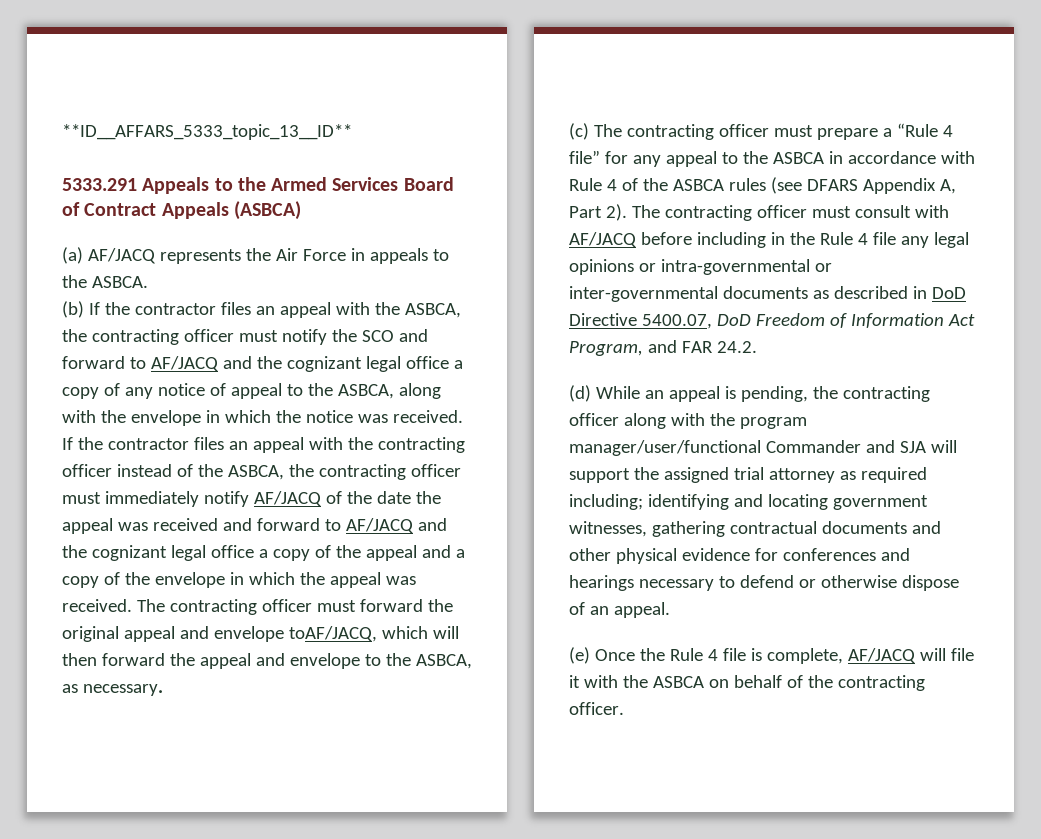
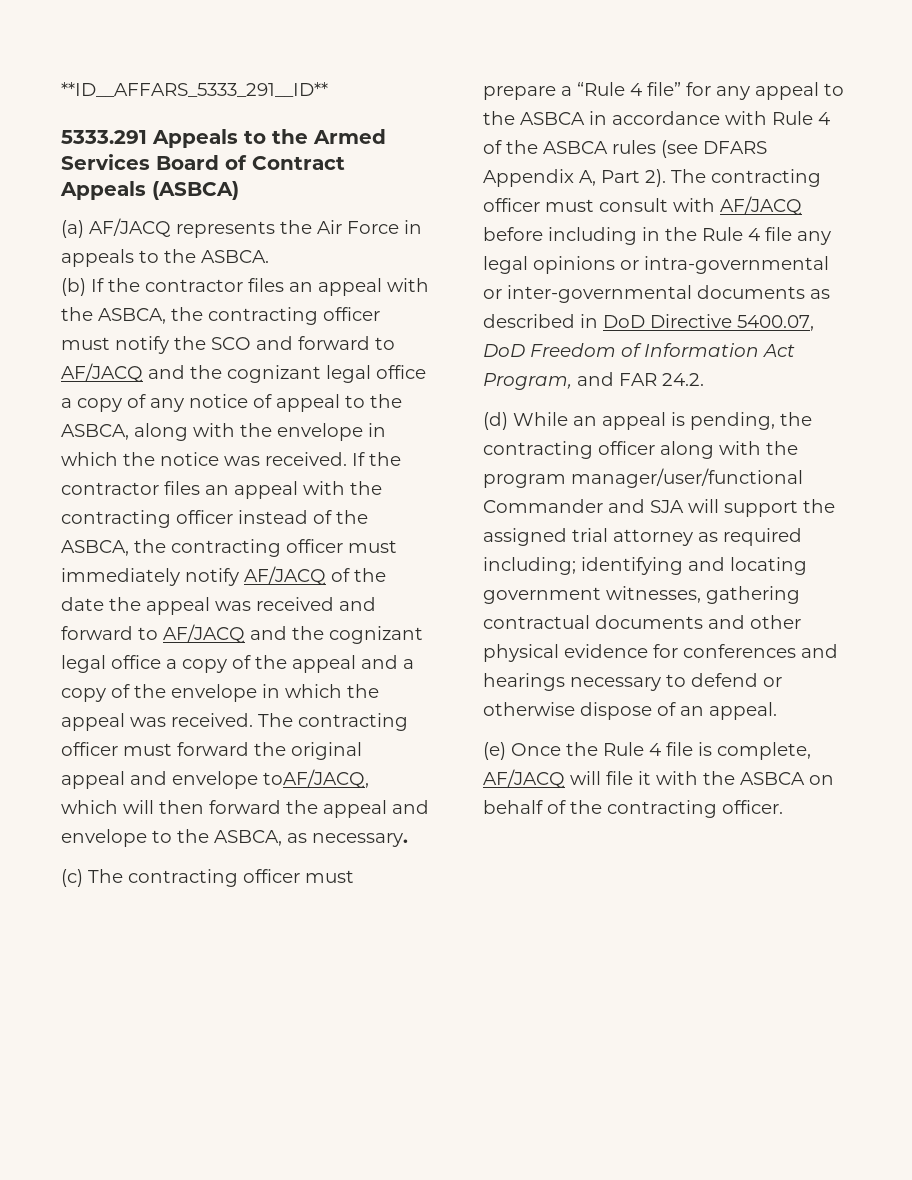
- **ID__AFFARS_5333_topic_13__ID**
+ **ID__AFFARS_5333_291__ID**

